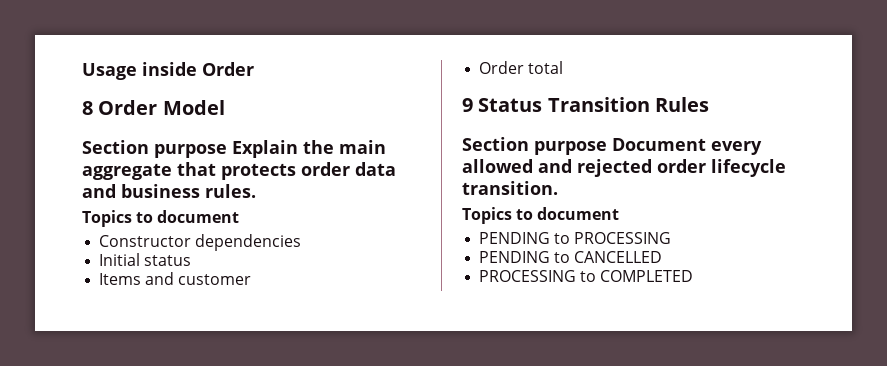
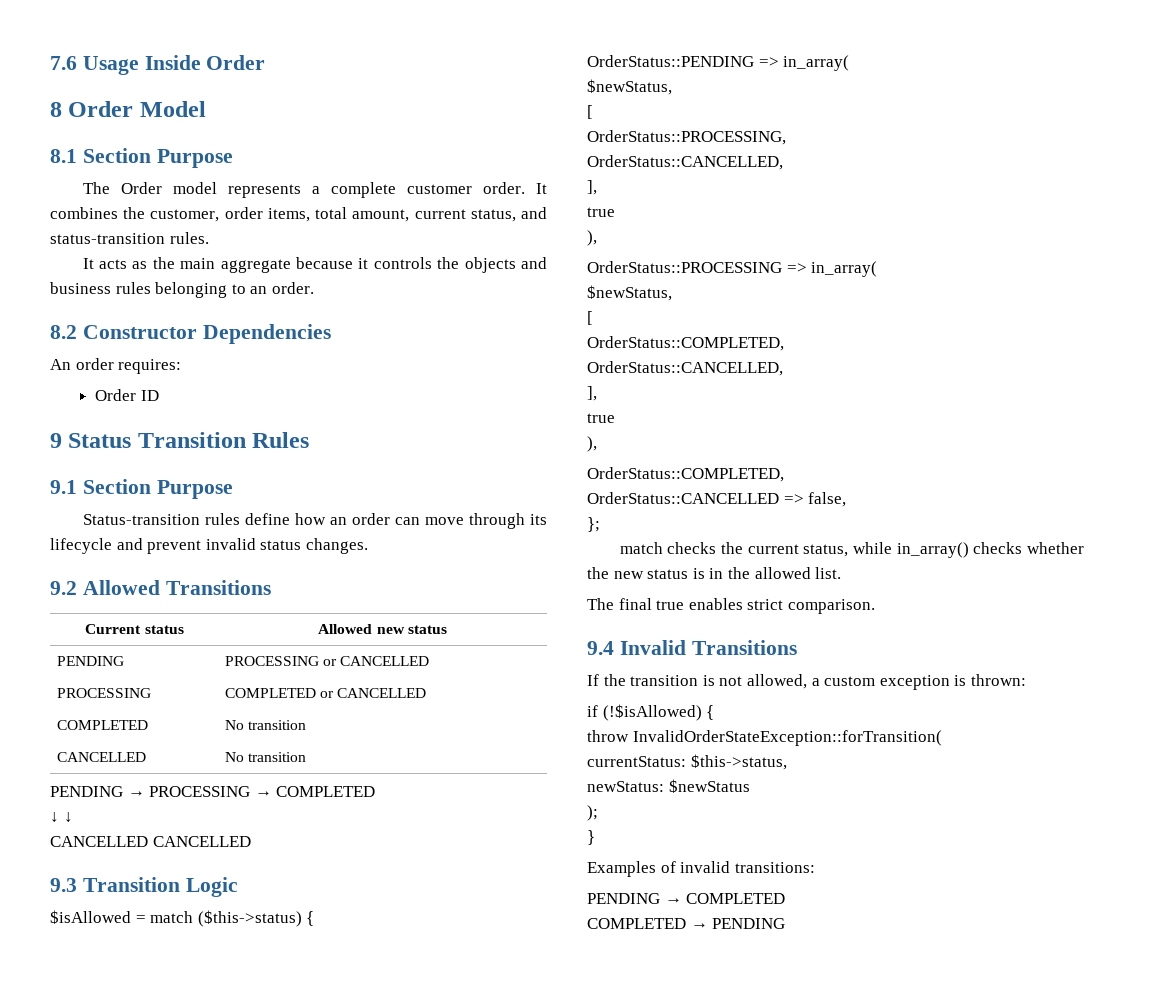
- Usage inside Order
+ 7.6 Usage Inside Order
- Section purpose Explain the main aggregate that protects order data and business rules.
- Topics to document
- Constructor dependencies
- Initial status
- Items and customer
- Order total
+ 8.1 Section Purpose
+ The Order model represents a complete customer order. It combines the customer, order items, total amount, current status, and status-transition rules.
+ It acts as the main aggregate because it controls the objects and business rules belonging to an order.
+ 8.2 Constructor Dependencies
+ An order requires:
+ Order ID
- Section purpose Document every allowed and rejected order lifecycle transition.
- Topics to document
- PENDING to PROCESSING
- PENDING to CANCELLED
- PROCESSING to COMPLETED
+ 9.1 Section Purpose
+ Status-transition rules define how an order can move through its lifecycle and prevent invalid status changes.
+ 9.2 Allowed Transitions
+ Current status | Allowed new status
+ PENDING | PROCESSING or CANCELLED
+ PROCESSING | COMPLETED or CANCELLED
+ COMPLETED | No transition
+ CANCELLED | No transition
+ PENDING → PROCESSING → COMPLETED
+ ↓ ↓
+ CANCELLED CANCELLED
+ 9.3 Transition Logic
+ $isAllowed = match ($this->status) {
+ OrderStatus::PENDING => in_array(
+ $newStatus,
+ [
+ OrderStatus::PROCESSING,
+ OrderStatus::CANCELLED,
+ ],
+ true
+ ),
+ OrderStatus::PROCESSING => in_array(
+ $newStatus,
+ [
+ OrderStatus::COMPLETED,
+ OrderStatus::CANCELLED,
+ ],
+ true
+ ),
+ OrderStatus::COMPLETED,
+ OrderStatus::CANCELLED => false,
+ };
+ match checks the current status, while in_array() checks whether the new status is in the allowed list.
+ The final true enables strict comparison.
+ 9.4 Invalid Transitions
+ If the transition is not allowed, a custom exception is thrown:
+ if (!$isAllowed) {
+ throw InvalidOrderStateException::forTransition(
+ currentStatus: $this->status,
+ newStatus: $newStatus
+ );
+ }
+ Examples of invalid transitions:
+ PENDING → COMPLETED
+ COMPLETED → PENDING

